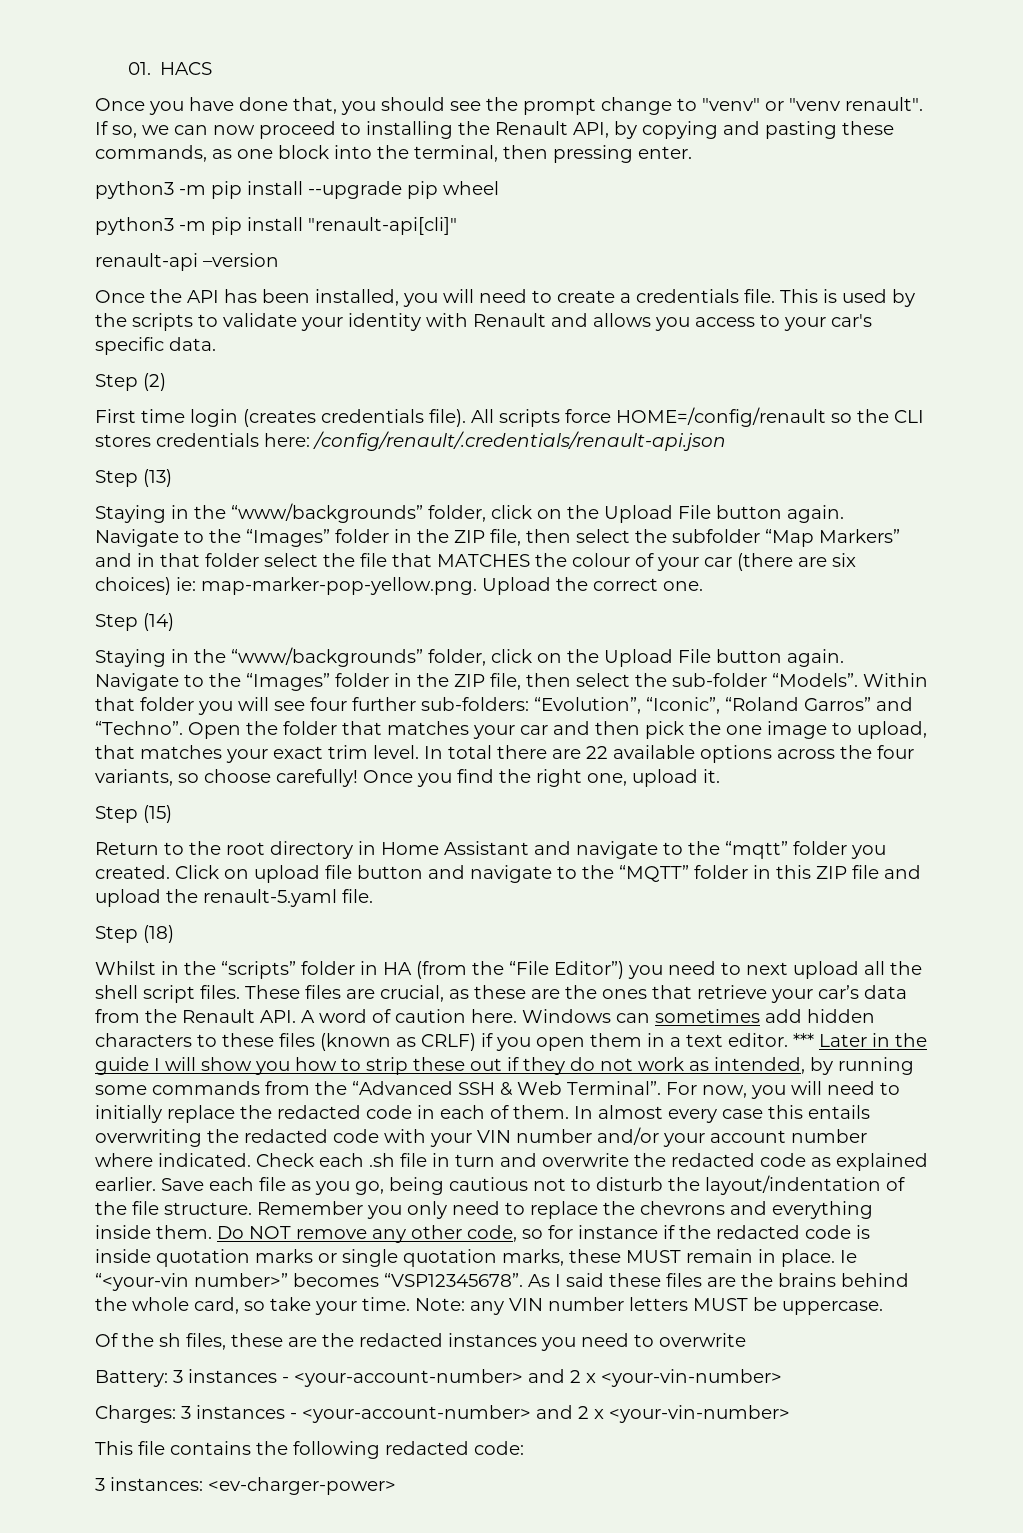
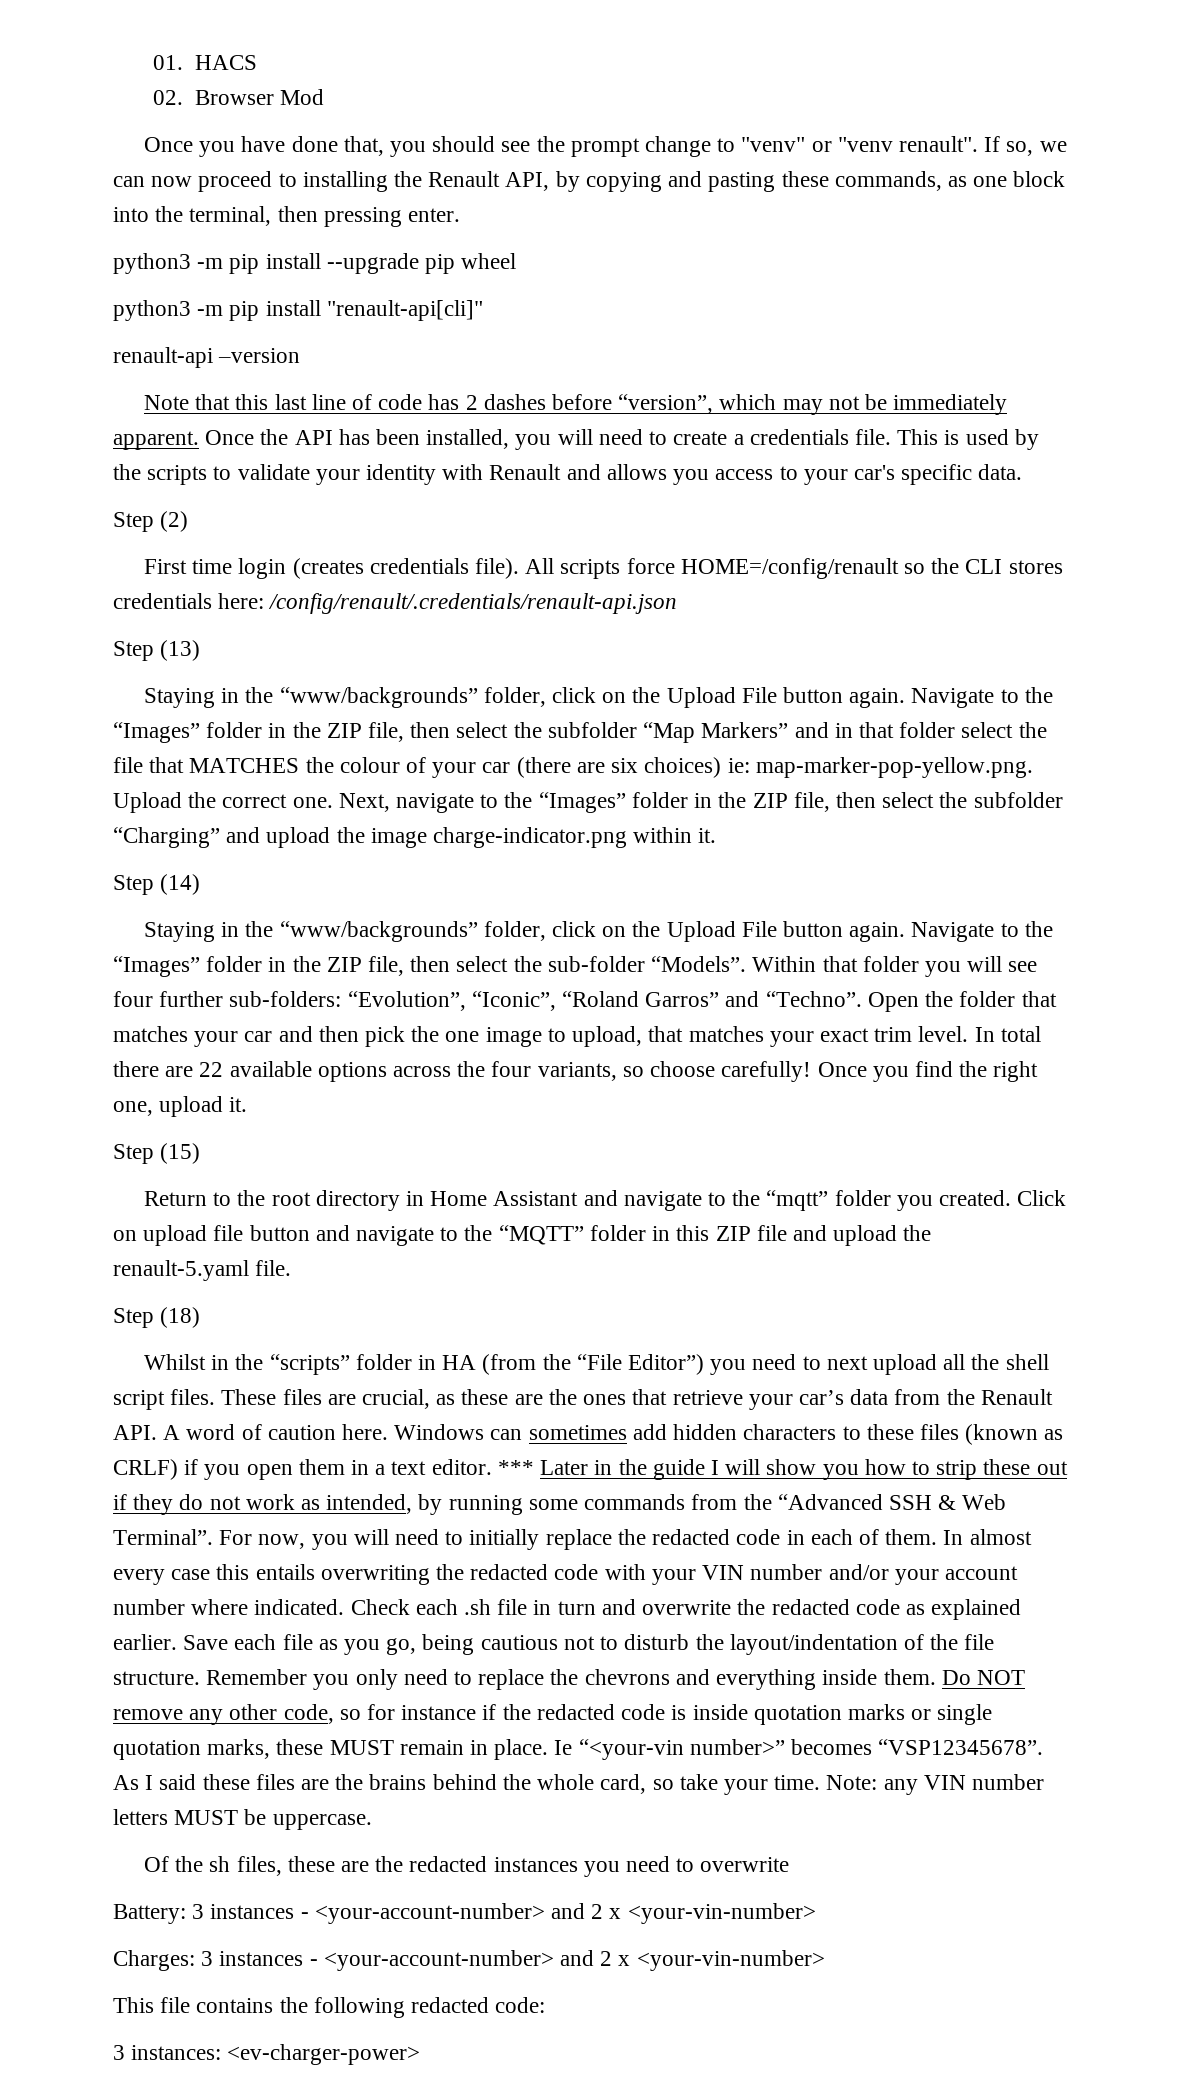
+ 02. Browser Mod
+ Note that this last line of code has 2 dashes before “version”, which may not be immediately apparent.
+ Next, navigate to the “Images” folder in the ZIP file, then select the subfolder “Charging” and upload the image charge-indicator.png within it.

